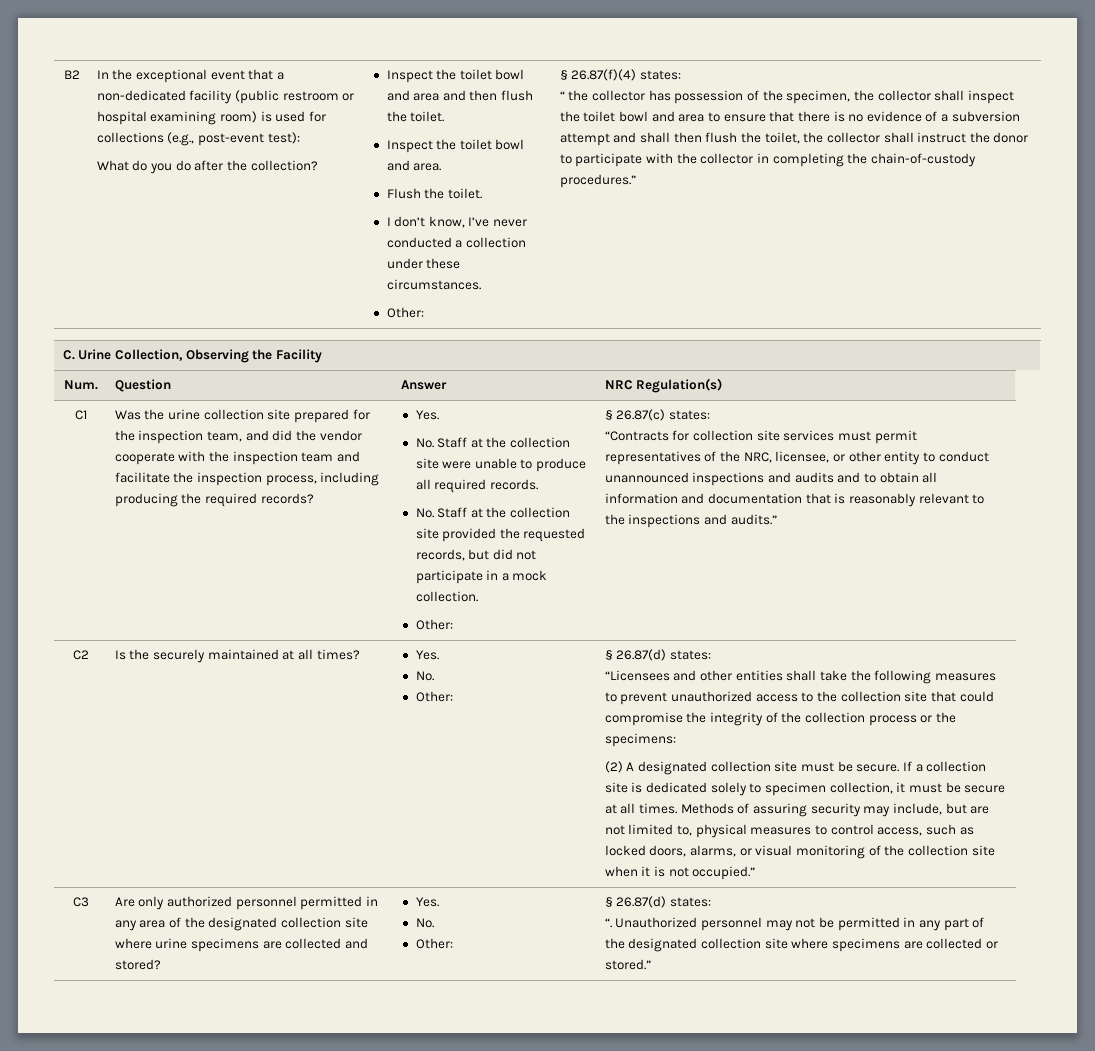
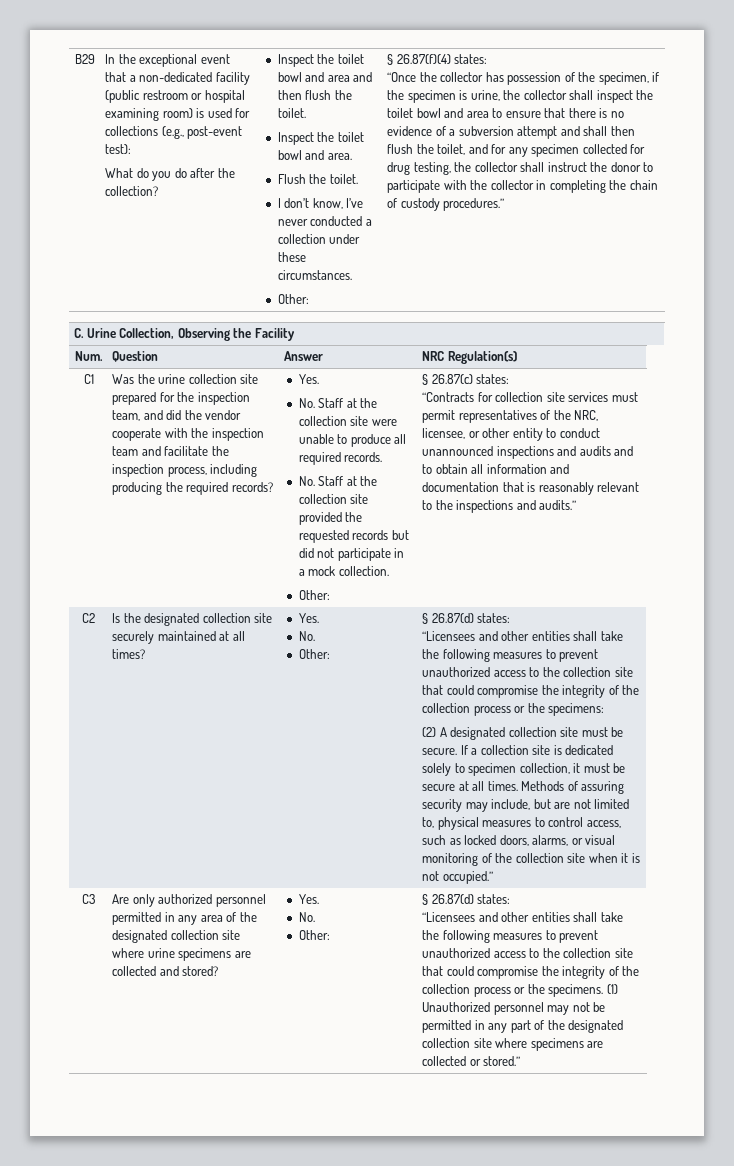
- B2
+ B29
- “ the collector has possession of the specimen, the collector shall inspect the toilet bowl and area to ensure that there is no evidence of a subversion attempt and shall then flush the toilet, the collector shall instruct the donor to participate with the collector in completing the chain-of-custody procedures.”
+ “Once the collector has possession of the specimen, if the specimen is urine, the collector shall inspect the toilet bowl and area to ensure that there is no evidence of a subversion attempt and shall then flush the toilet, and for any specimen collected for drug testing, the collector shall instruct the donor to participate with the collector in completing the chain of custody procedures.”
- No. Staff at the collection site provided the requested records, but did not participate in a mock collection.
+ No. Staff at the collection site provided the requested records but did not participate in a mock collection.
- Is the securely maintained at all times?
+ Is the designated collection site securely maintained at all times?
- “. Unauthorized personnel may not be permitted in any part of the designated collection site where specimens are collected or stored.”
+ “Licensees and other entities shall take the following measures to prevent unauthorized access to the collection site that could compromise the integrity of the collection process or the specimens. (1) Unauthorized personnel may not be permitted in any part of the designated collection site where specimens are collected or stored.”

